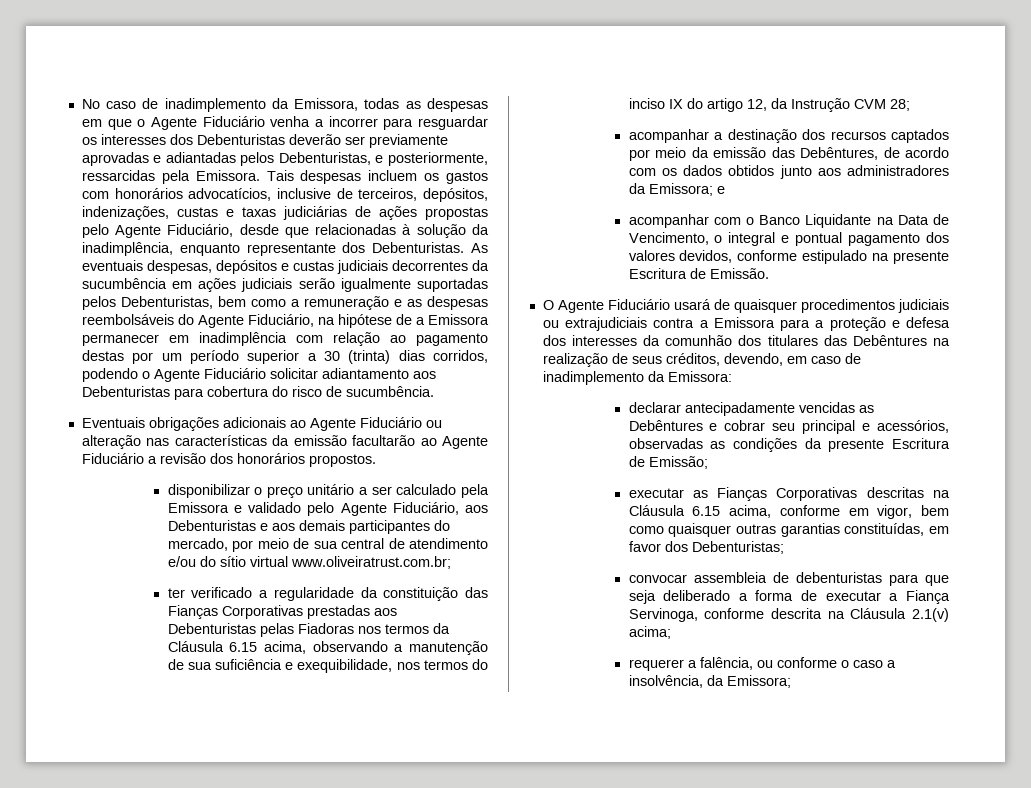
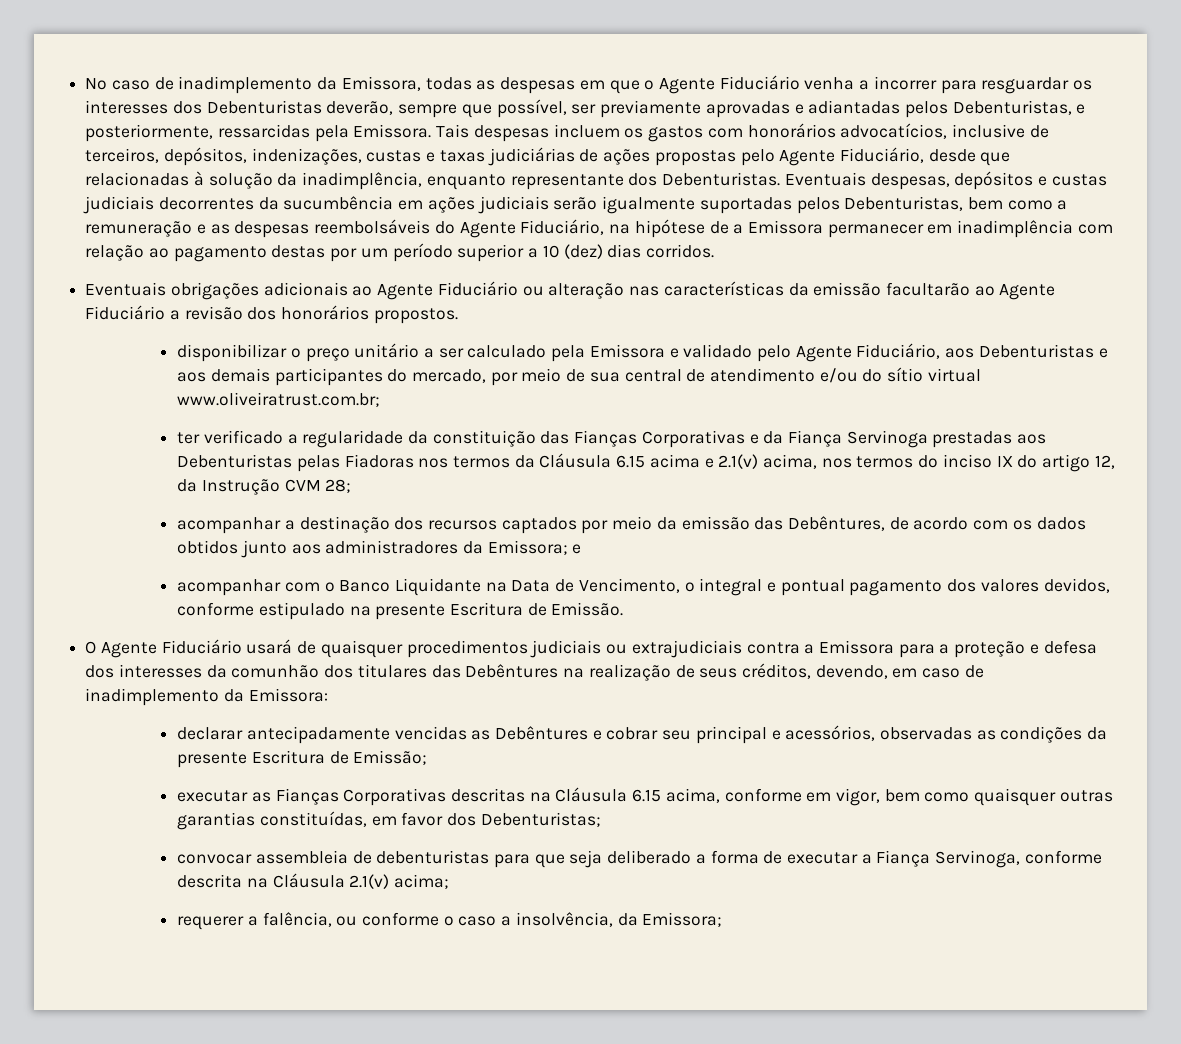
- No caso de inadimplemento da Emissora, todas as despesas em que o Agente Fiduciário venha a incorrer para resguardar os interesses dos Debenturistas deverão ser previamente aprovadas e adiantadas pelos Debenturistas, e posteriormente, ressarcidas pela Emissora.
+ No caso de inadimplemento da Emissora, todas as despesas em que o Agente Fiduciário venha a incorrer para resguardar os interesses dos Debenturistas deverão, sempre que possível, ser previamente aprovadas e adiantadas pelos Debenturistas, e posteriormente, ressarcidas pela Emissora.
- As eventuais despesas, depósitos e custas judiciais decorrentes da sucumbência em ações judiciais serão igualmente suportadas pelos Debenturistas, bem como a remuneração e as despesas reembolsáveis do Agente Fiduciário, na hipótese de a Emissora permanecer em inadimplência com relação ao pagamento destas por um período superior a 30 (trinta) dias corridos, podendo o Agente Fiduciário solicitar adiantamento aos Debenturistas para cobertura do risco de sucumbência.
+ Eventuais despesas, depósitos e custas judiciais decorrentes da sucumbência em ações judiciais serão igualmente suportadas pelos Debenturistas, bem como a remuneração e as despesas reembolsáveis do Agente Fiduciário, na hipótese de a Emissora permanecer em inadimplência com relação ao pagamento destas por um período superior a 10 (dez) dias corridos.
- ter verificado a regularidade da constituição das Fianças Corporativas prestadas aos Debenturistas pelas Fiadoras nos termos da Cláusula 6.15 acima, observando a manutenção de sua suficiência e exequibilidade, nos termos do inciso IX do artigo 12, da Instrução CVM 28;
+ ter verificado a regularidade da constituição das Fianças Corporativas e da Fiança Servinoga prestadas aos Debenturistas pelas Fiadoras nos termos da Cláusula 6.15 acima e 2.1(v) acima, nos termos do inciso IX do artigo 12, da Instrução CVM 28;

